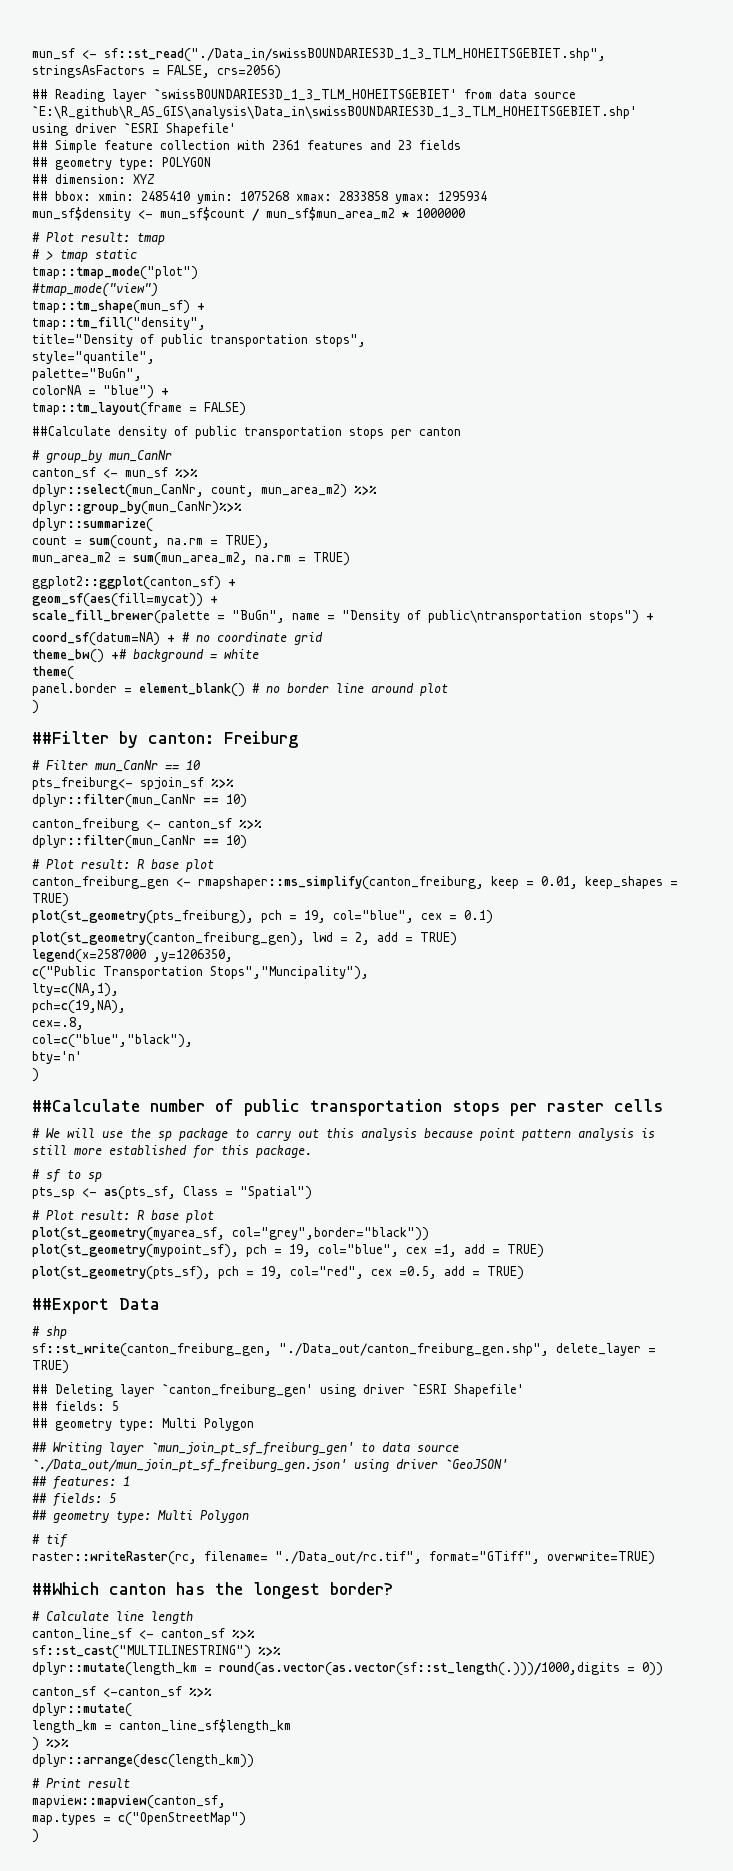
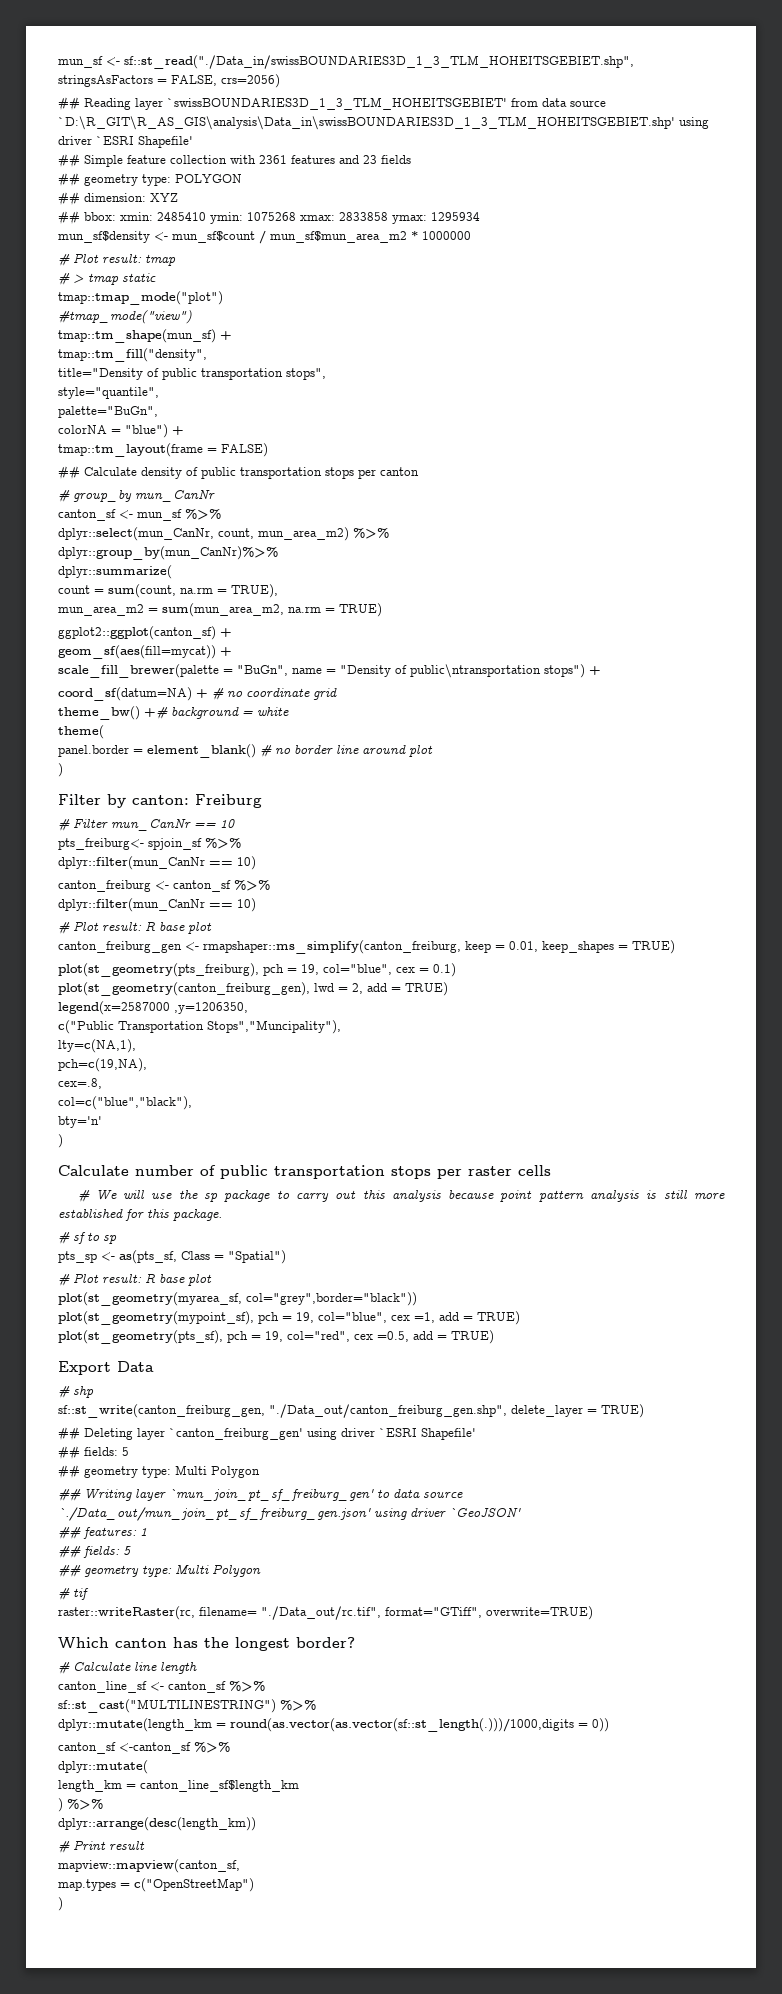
- ## Reading layer `swissBOUNDARIES3D_1_3_TLM_HOHEITSGEBIET' from data source `E:\R_github\R_AS_GIS\analysis\Data_in\swissBOUNDARIES3D_1_3_TLM_HOHEITSGEBIET.shp' using driver `ESRI Shapefile'
+ ## Reading layer `swissBOUNDARIES3D_1_3_TLM_HOHEITSGEBIET' from data source `D:\R_GIT\R_AS_GIS\analysis\Data_in\swissBOUNDARIES3D_1_3_TLM_HOHEITSGEBIET.shp' using driver `ESRI Shapefile'
- ##Calculate density of public transportation stops per canton
+ ## Calculate density of public transportation stops per canton
- ##Filter by canton: Freiburg
+ Filter by canton: Freiburg
- ##Calculate number of public transportation stops per raster cells
+ Calculate number of public transportation stops per raster cells
- ##Export Data
+ Export Data
- ##Which canton has the longest border?
+ Which canton has the longest border?

